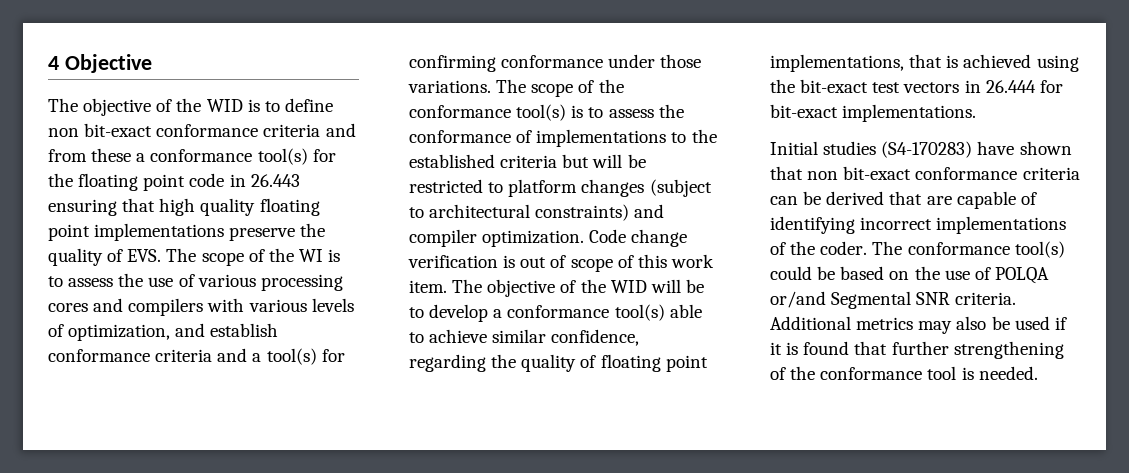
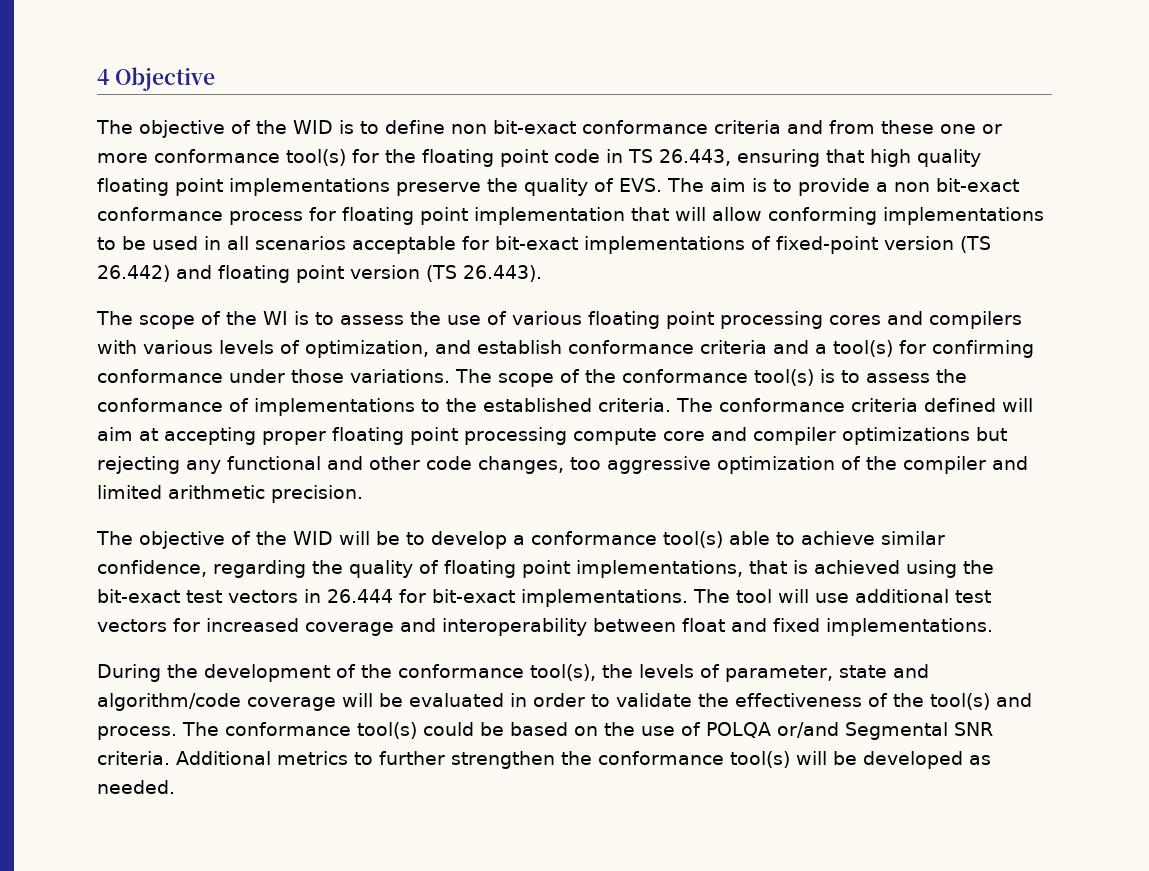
- The objective of the WID is to define non bit-exact conformance criteria and from these a conformance tool(s) for the floating point code in 26.443 ensuring that high quality floating point implementations preserve the quality of EVS. The scope of the WI is to assess the use of various processing cores and compilers with various levels of optimization, and establish conformance criteria and a tool(s) for confirming conformance under those variations.
+ The objective of the WID is to define non bit-exact conformance criteria and from these one or more conformance tool(s) for the floating point code in TS 26.443, ensuring that high quality floating point implementations preserve the quality of EVS. The aim is to provide a non bit-exact conformance process for floating point implementation that will allow conforming implementations to be used in all scenarios acceptable for bit-exact implementations of fixed-point version (TS 26.442) and floating point version (TS 26.443).
+ The scope of the WI is to assess the use of various floating point processing cores and compilers with various levels of optimization, and establish conformance criteria and a tool(s) for confirming conformance under those variations.
- The scope of the conformance tool(s) is to assess the conformance of implementations to the established criteria but will be restricted to platform changes (subject to architectural constraints) and compiler optimization. Code change verification is out of scope of this work item. The objective of the WID will be to develop a conformance tool(s) able to achieve similar confidence, regarding the quality of floating point implementations, that is achieved using the bit-exact test vectors in 26.444 for bit-exact implementations.
- Initial studies (S4-170283) have shown that non bit-exact conformance criteria can be derived that are capable of identifying incorrect implementations of the coder.
+ The scope of the conformance tool(s) is to assess the conformance of implementations to the established criteria. The conformance criteria defined will aim at accepting proper floating point processing compute core and compiler optimizations but rejecting any functional and other code changes, too aggressive optimization of the compiler and limited arithmetic precision.
+ The objective of the WID will be to develop a conformance tool(s) able to achieve similar confidence, regarding the quality of floating point implementations, that is achieved using the bit-exact test vectors in 26.444 for bit-exact implementations. The tool will use additional test vectors for increased coverage and interoperability between float and fixed implementations.
+ During the development of the conformance tool(s), the levels of parameter, state and algorithm/code coverage will be evaluated in order to validate the effectiveness of the tool(s) and process.
- Additional metrics may also be used if it is found that further strengthening of the conformance tool is needed.
+ Additional metrics to further strengthen the conformance tool(s) will be developed as needed.

